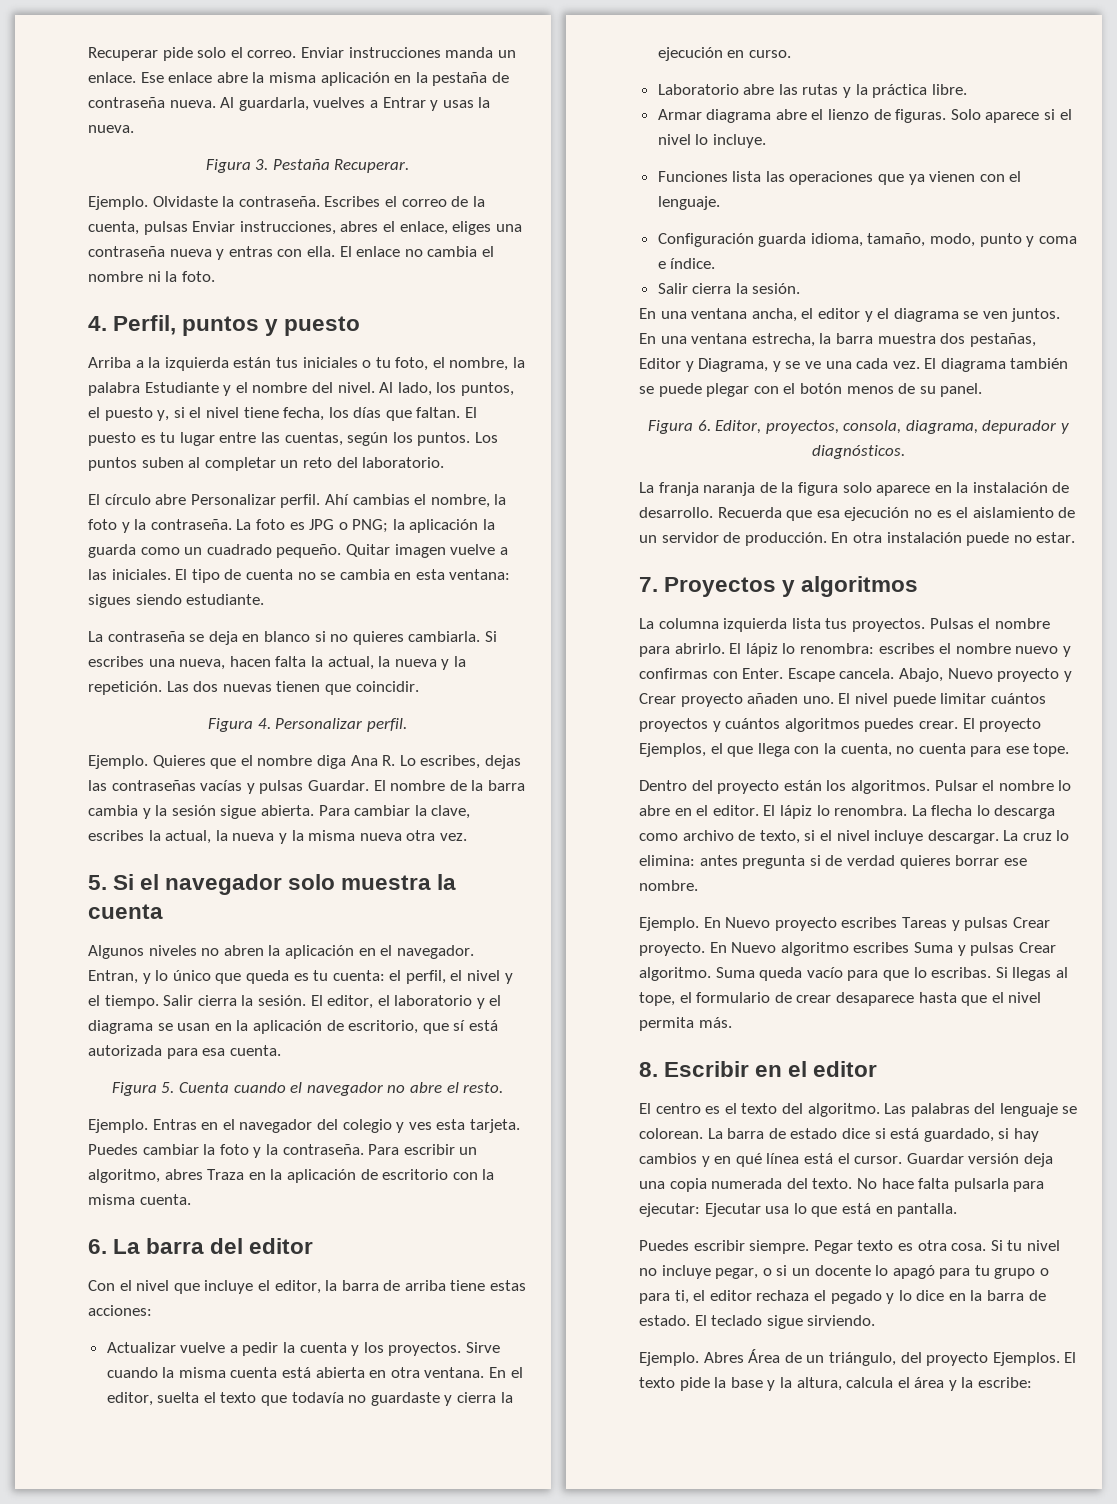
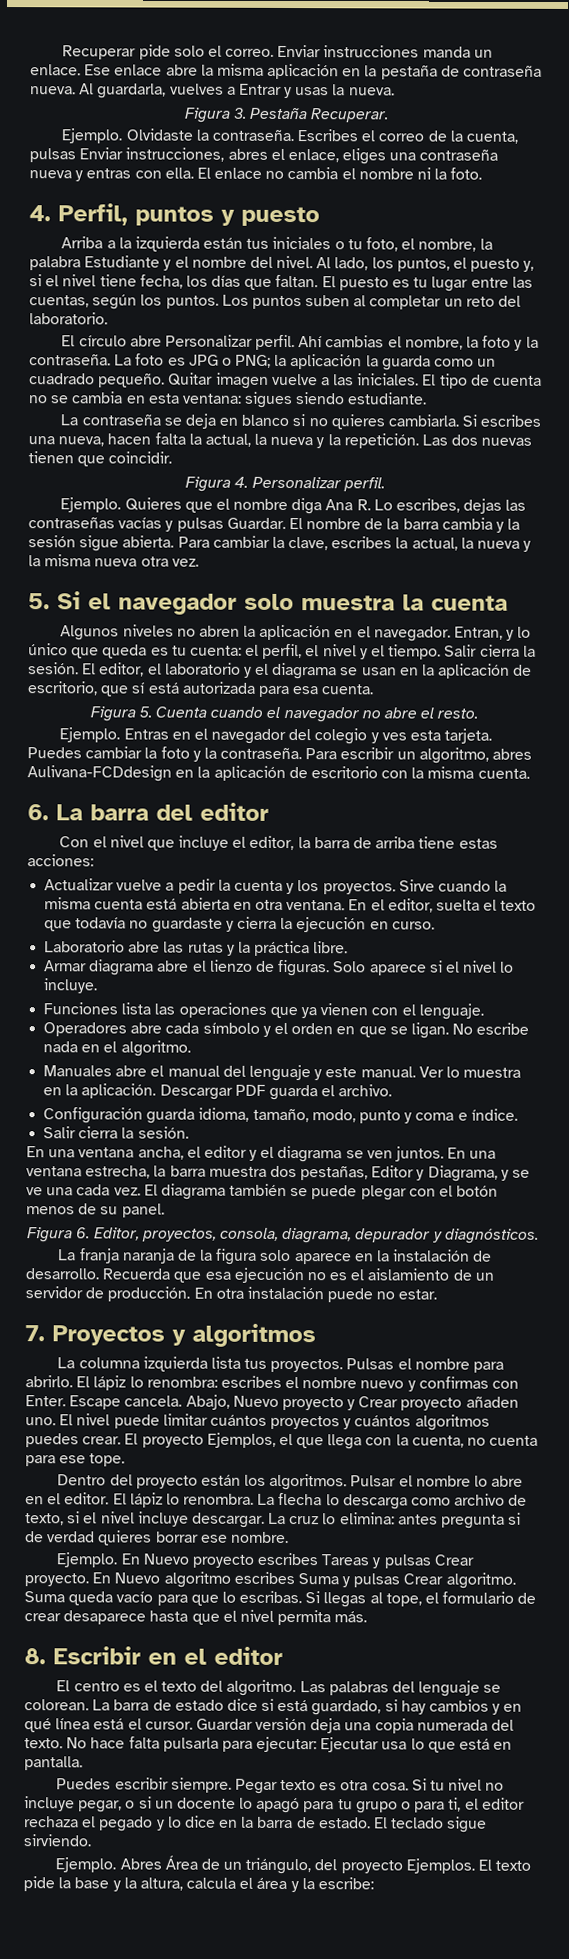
- Para escribir un algoritmo, abres Traza en la aplicación de escritorio con la misma cuenta.
+ Para escribir un algoritmo, abres Aulivana-FCDdesign en la aplicación de escritorio con la misma cuenta.
+ Operadores abre cada símbolo y el orden en que se ligan. No escribe nada en el algoritmo.
+ Manuales abre el manual del lenguaje y este manual. Ver lo muestra en la aplicación. Descargar PDF guarda el archivo.

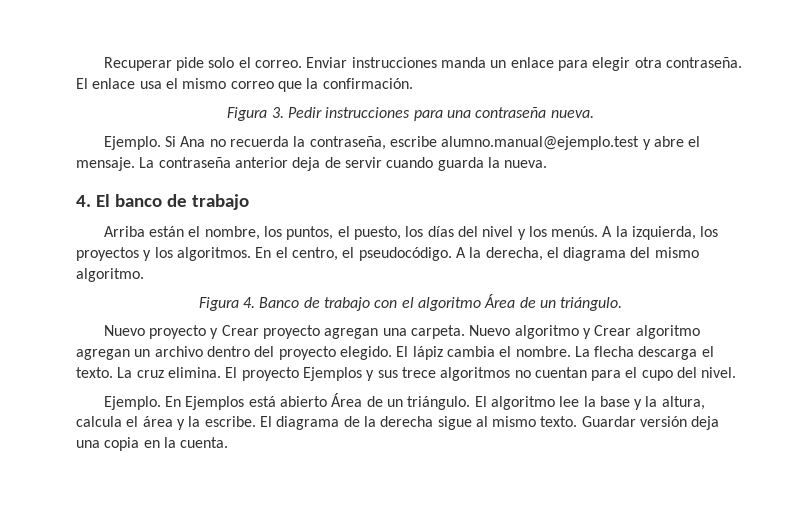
- Enviar instrucciones manda un enlace. Ese enlace abre la misma aplicación en la pestaña de contraseña nueva. Al guardarla, vuelves a Entrar y usas la nueva.
- Figura 3. Pestaña Recuperar.
- Ejemplo. Olvidaste la contraseña. Escribes el correo de la cuenta, pulsas Enviar instrucciones, abres el enlace, eliges una contraseña nueva y entras con ella. El enlace no cambia el nombre ni la foto.
- 4. Perfil, puntos y puesto
- Arriba a la izquierda están tus iniciales o tu foto, el nombre, la palabra Estudiante y el nombre del nivel. Al lado, los puntos, el puesto y, si el nivel tiene fecha, los días que faltan. El puesto es tu lugar entre las cuentas, según los puntos. Los puntos suben al completar un reto del laboratorio.
- El círculo abre Personalizar perfil. Ahí cambias el nombre, la foto y la contraseña. La foto es JPG o PNG; la aplicación la guarda como un cuadrado pequeño. Quitar imagen vuelve a las iniciales. El tipo de cuenta no se cambia en esta ventana: sigues siendo estudiante.
- La contraseña se deja en blanco si no quieres cambiarla. Si escribes una nueva, hacen falta la actual, la nueva y la repetición. Las dos nuevas tienen que coincidir.
- Figura 4. Personalizar perfil.
- Ejemplo. Quieres que el nombre diga Ana R. Lo escribes, dejas las contraseñas vacías y pulsas Guardar. El nombre de la barra cambia y la sesión sigue abierta. Para cambiar la clave, escribes la actual, la nueva y la misma nueva otra vez.
- 5. Si el navegador solo muestra la cuenta
- Algunos niveles no abren la aplicación en el navegador. Entran, y lo único que queda es tu cuenta: el perfil, el nivel y el tiempo. Salir cierra la sesión. El editor, el laboratorio y el diagrama se usan en la aplicación de escritorio, que sí está autorizada para esa cuenta.
- Figura 5. Cuenta cuando el navegador no abre el resto.
- Ejemplo. Entras en el navegador del colegio y ves esta tarjeta. Puedes cambiar la foto y la contraseña. Para escribir un algoritmo, abres Aulivana-FCDdesign en la aplicación de escritorio con la misma cuenta.
- 6. La barra del editor
- Con el nivel que incluye el editor, la barra de arriba tiene estas acciones:
- Actualizar vuelve a pedir la cuenta y los proyectos. Sirve cuando la misma cuenta está abierta en otra ventana. En el editor, suelta el texto que todavía no guardaste y cierra la ejecución en curso.
- Laboratorio abre las rutas y la práctica libre.
- Armar diagrama abre el lienzo de figuras. Solo aparece si el nivel lo incluye.
- Funciones lista las operaciones que ya vienen con el lenguaje.
- Operadores abre cada símbolo y el orden en que se ligan. No escribe nada en el algoritmo.
- Manuales abre el manual del lenguaje y este manual. Ver lo muestra en la aplicación. Descargar PDF guarda el archivo.
- Configuración guarda idioma, tamaño, modo, punto y coma e índice.
- Salir cierra la sesión.
- En una ventana ancha, el editor y el diagrama se ven juntos. En una ventana estrecha, la barra muestra dos pestañas, Editor y Diagrama, y se ve una cada vez. El diagrama también se puede plegar con el botón menos de su panel.
- Figura 6. Editor, proyectos, consola, diagrama, depurador y diagnósticos.
- La franja naranja de la figura solo aparece en la instalación de desarrollo. Recuerda que esa ejecución no es el aislamiento de un servidor de producción. En otra instalación puede no estar.
- 7. Proyectos y algoritmos
- La columna izquierda lista tus proyectos. Pulsas el nombre para abrirlo. El lápiz lo renombra: escribes el nombre nuevo y confirmas con Enter. Escape cancela. Abajo, Nuevo proyecto y Crear proyecto añaden uno. El nivel puede limitar cuántos proyectos y cuántos algoritmos puedes crear. El proyecto Ejemplos, el que llega con la cuenta, no cuenta para ese tope.
- Dentro del proyecto están los algoritmos. Pulsar el nombre lo abre en el editor. El lápiz lo renombra. La flecha lo descarga como archivo de texto, si el nivel incluye descargar. La cruz lo elimina: antes pregunta si de verdad quieres borrar ese nombre.
- Ejemplo. En Nuevo proyecto escribes Tareas y pulsas Crear proyecto. En Nuevo algoritmo escribes Suma y pulsas Crear algoritmo. Suma queda vacío para que lo escribas. Si llegas al tope, el formulario de crear desaparece hasta que el nivel permita más.
- 8. Escribir en el editor
- El centro es el texto del algoritmo. Las palabras del lenguaje se colorean. La barra de estado dice si está guardado, si hay cambios y en qué línea está el cursor. Guardar versión deja una copia numerada del texto. No hace falta pulsarla para ejecutar: Ejecutar usa lo que está en pantalla.
- Puedes escribir siempre. Pegar texto es otra cosa. Si tu nivel no incluye pegar, o si un docente lo apagó para tu grupo o para ti, el editor rechaza el pegado y lo dice en la barra de estado. El teclado sigue sirviendo.
- Ejemplo. Abres Área de un triángulo, del proyecto Ejemplos. El texto pide la base y la altura, calcula el área y la escribe:
+ Enviar instrucciones manda un enlace para elegir otra contraseña. El enlace usa el mismo correo que la confirmación.
+ Figura 3. Pedir instrucciones para una contraseña nueva.
+ Ejemplo. Si Ana no recuerda la contraseña, escribe alumno.manual@ejemplo.test y abre el mensaje. La contraseña anterior deja de servir cuando guarda la nueva.
+ 4. El banco de trabajo
+ Arriba están el nombre, los puntos, el puesto, los días del nivel y los menús. A la izquierda, los proyectos y los algoritmos. En el centro, el pseudocódigo. A la derecha, el diagrama del mismo algoritmo.
+ Figura 4. Banco de trabajo con el algoritmo Área de un triángulo.
+ Nuevo proyecto y Crear proyecto agregan una carpeta. Nuevo algoritmo y Crear algoritmo agregan un archivo dentro del proyecto elegido. El lápiz cambia el nombre. La flecha descarga el texto. La cruz elimina. El proyecto Ejemplos y sus trece algoritmos no cuentan para el cupo del nivel.
+ Ejemplo. En Ejemplos está abierto Área de un triángulo. El algoritmo lee la base y la altura, calcula el área y la escribe. El diagrama de la derecha sigue al mismo texto. Guardar versión deja una copia en la cuenta.

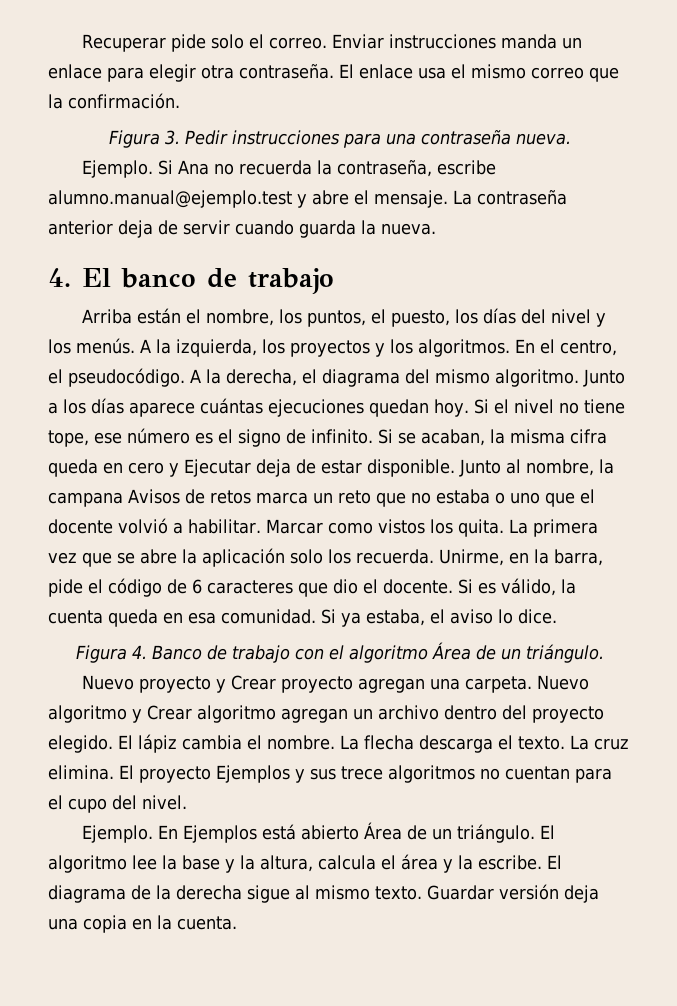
+ Junto a los días aparece cuántas ejecuciones quedan hoy. Si el nivel no tiene tope, ese número es el signo de infinito. Si se acaban, la misma cifra queda en cero y Ejecutar deja de estar disponible. Junto al nombre, la campana Avisos de retos marca un reto que no estaba o uno que el docente volvió a habilitar. Marcar como vistos los quita. La primera vez que se abre la aplicación solo los recuerda. Unirme, en la barra, pide el código de 6 caracteres que dio el docente. Si es válido, la cuenta queda en esa comunidad. Si ya estaba, el aviso lo dice.

